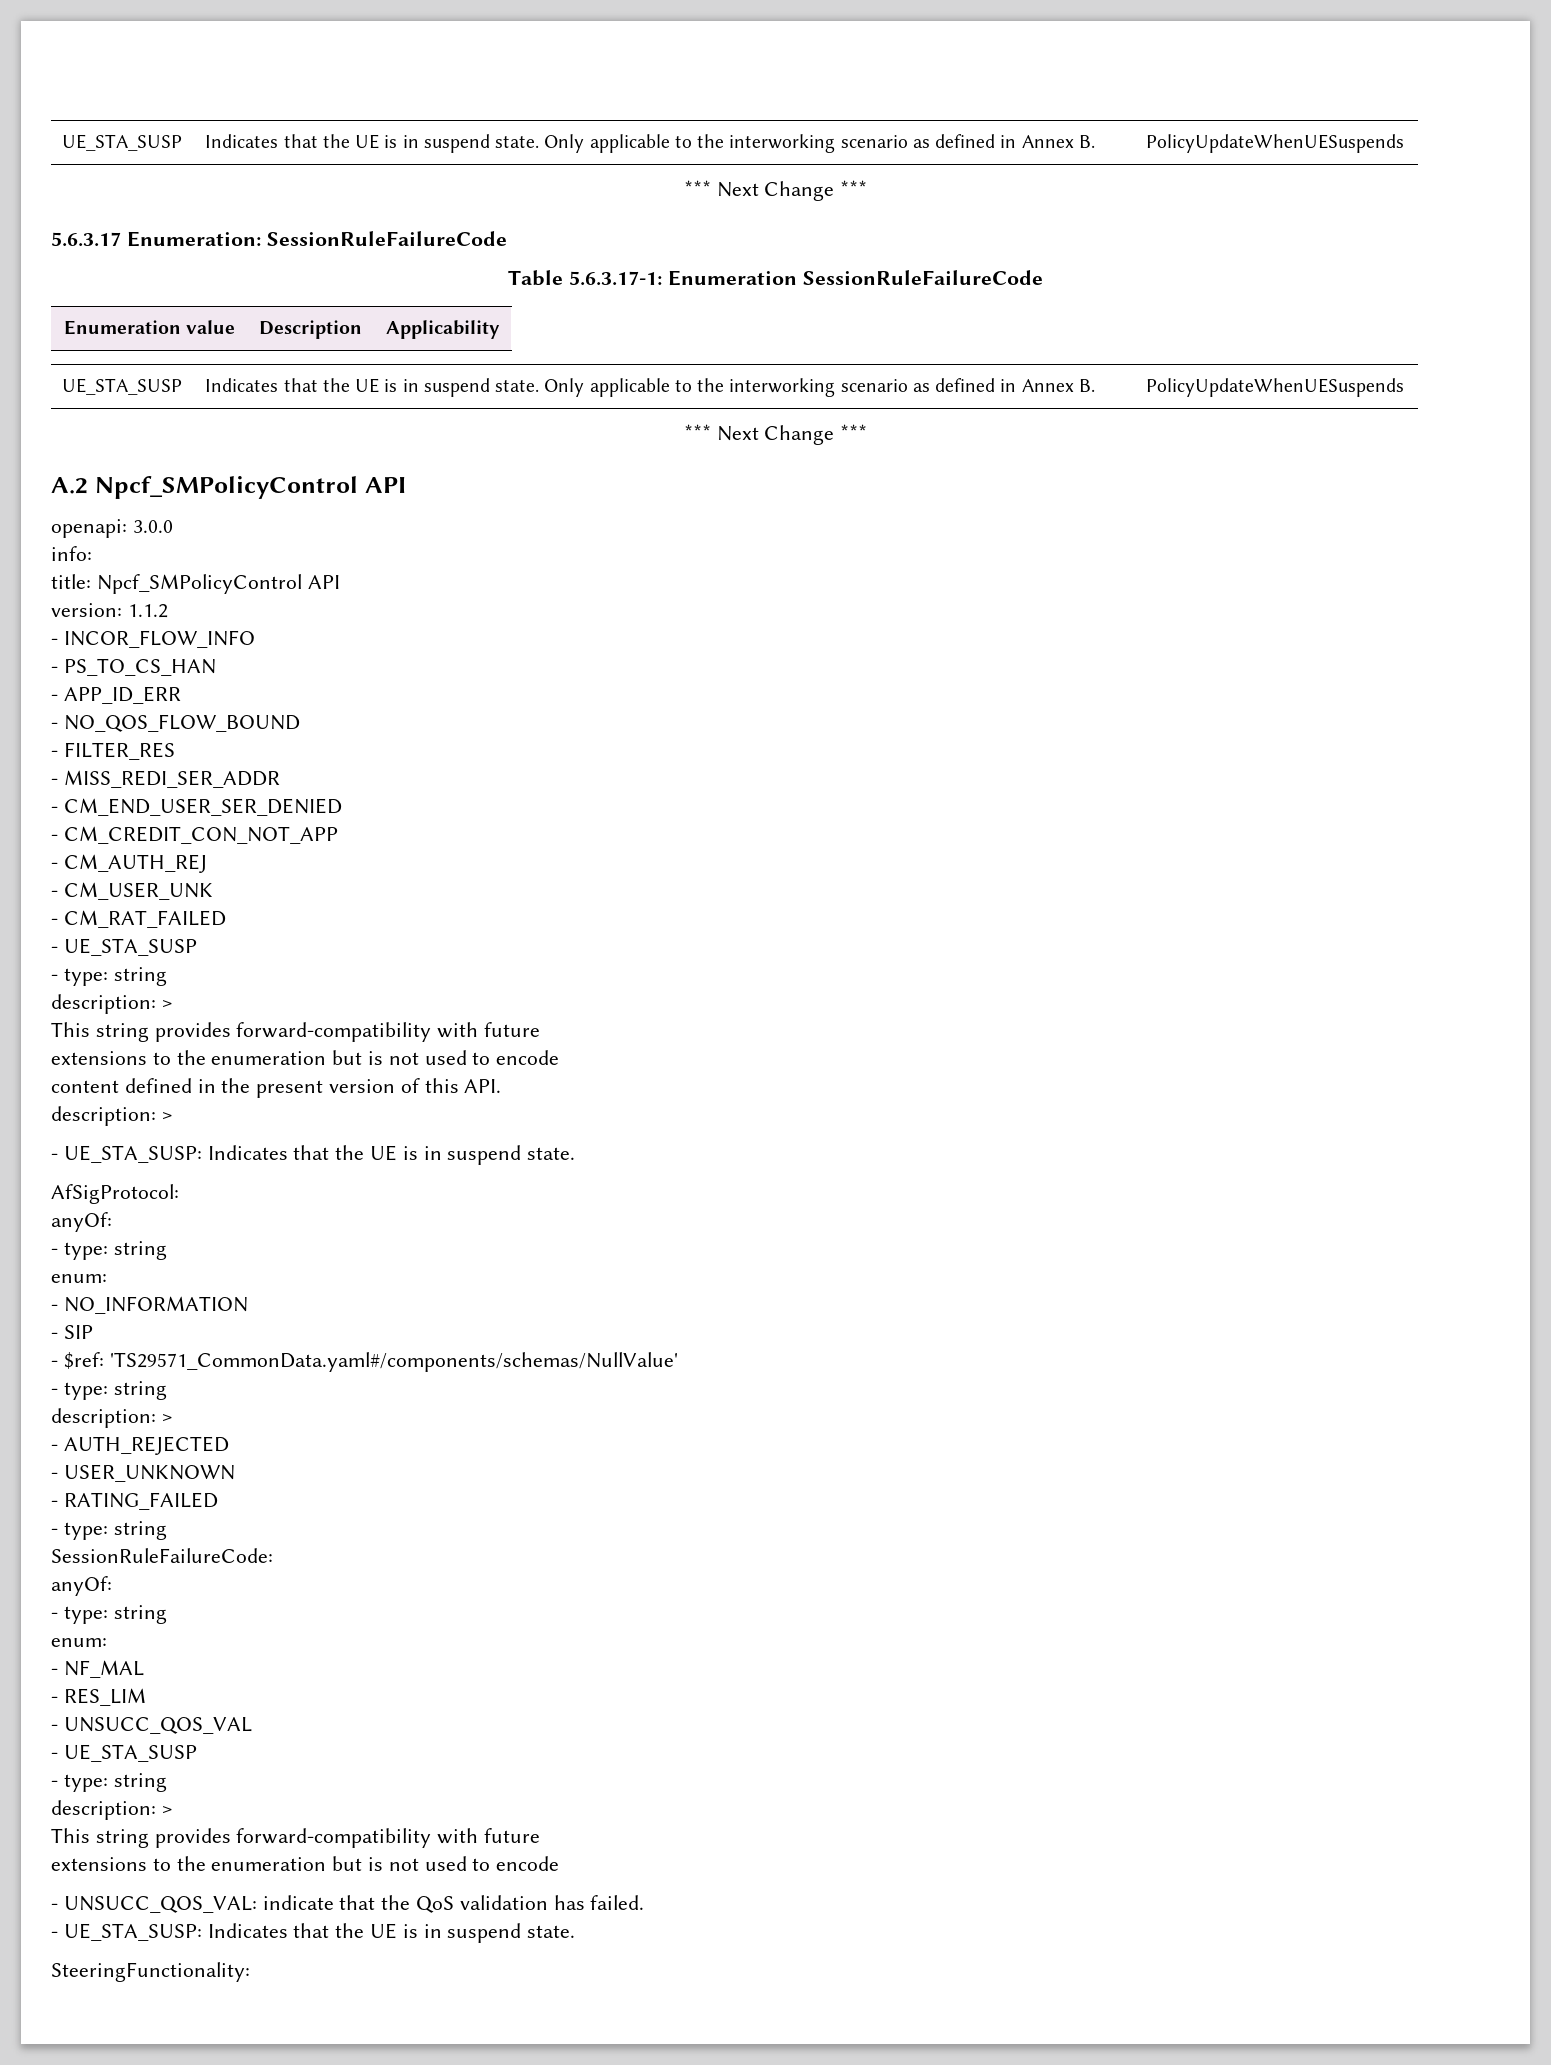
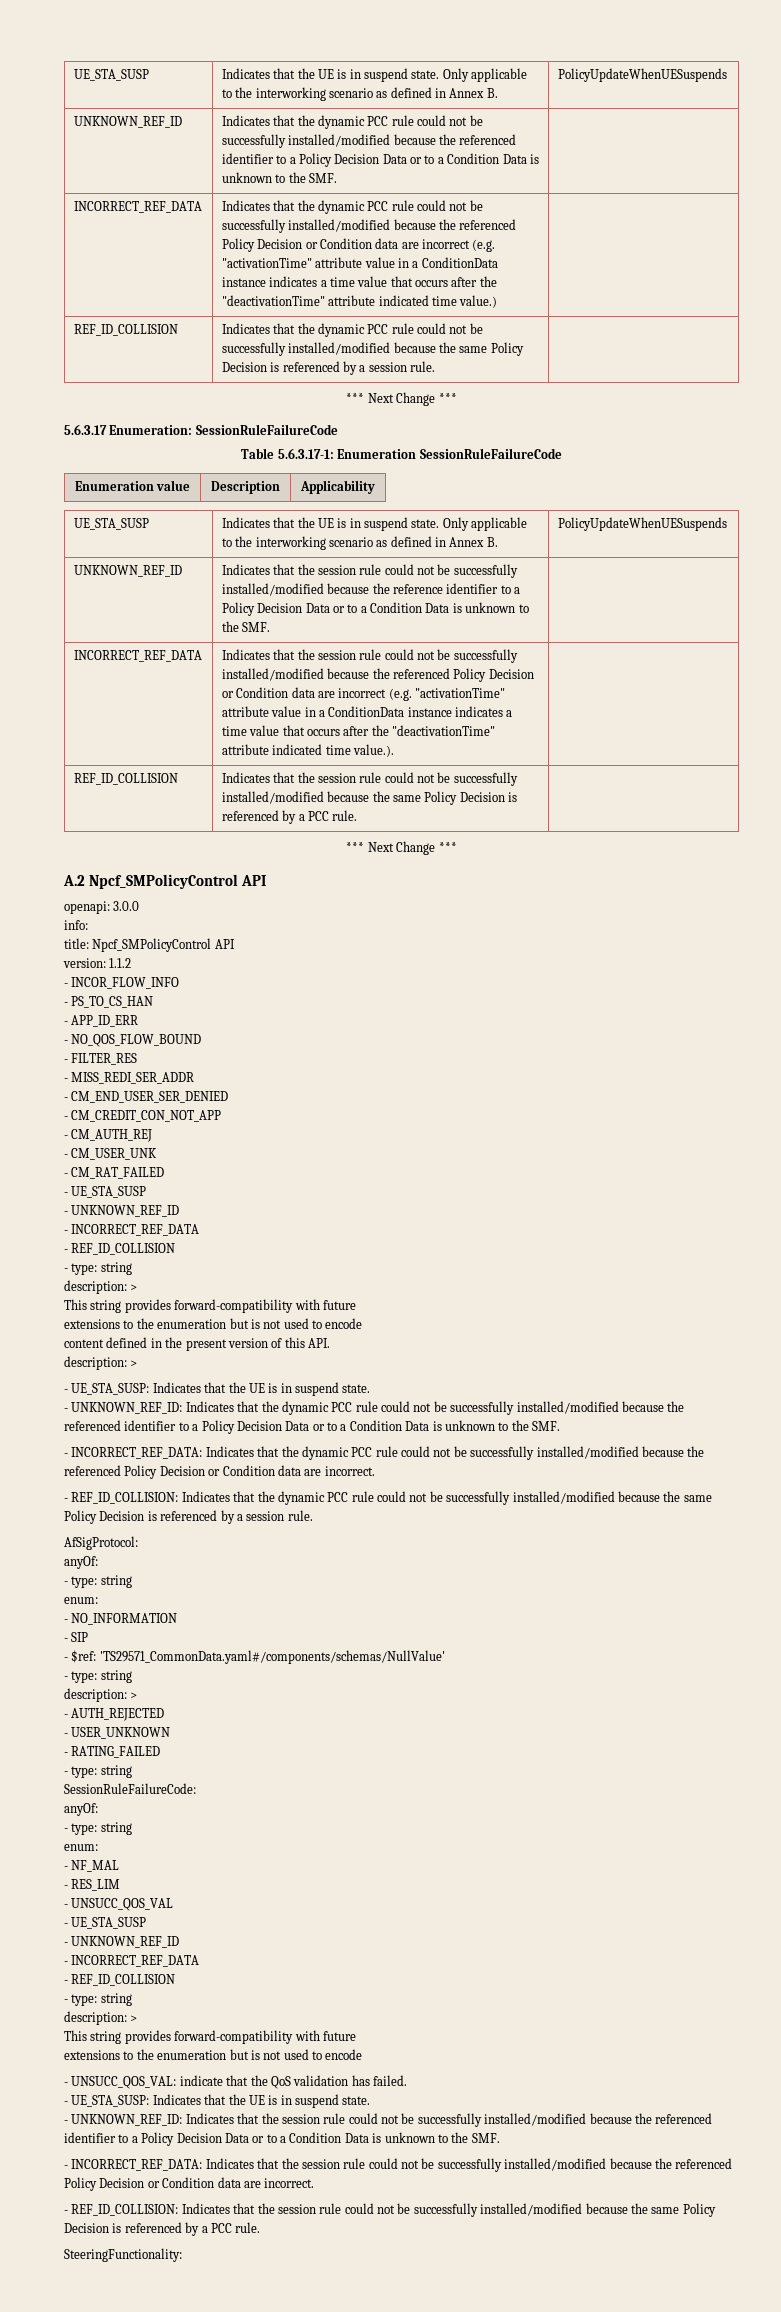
+ UNKNOWN_REF_ID | Indicates that the dynamic PCC rule could not be successfully installed/modified because the referenced identifier to a Policy Decision Data or to a Condition Data is unknown to the SMF. |
+ INCORRECT_REF_DATA | Indicates that the dynamic PCC rule could not be successfully installed/modified because the referenced Policy Decision or Condition data are incorrect (e.g. "activationTime" attribute value in a ConditionData instance indicates a time value that occurs after the "deactivationTime" attribute indicated time value.) |
+ REF_ID_COLLISION | Indicates that the dynamic PCC rule could not be successfully installed/modified because the same Policy Decision is referenced by a session rule. |
+ UNKNOWN_REF_ID | Indicates that the session rule could not be successfully installed/modified because the reference identifier to a Policy Decision Data or to a Condition Data is unknown to the SMF. |
+ INCORRECT_REF_DATA | Indicates that the session rule could not be successfully installed/modified because the referenced Policy Decision or Condition data are incorrect (e.g. "activationTime" attribute value in a ConditionData instance indicates a time value that occurs after the "deactivationTime" attribute indicated time value.). |
+ REF_ID_COLLISION | Indicates that the session rule could not be successfully installed/modified because the same Policy Decision is referenced by a PCC rule. |
  - CM_RAT_FAILED
  - UE_STA_SUSP
+ - UNKNOWN_REF_ID
+ - INCORRECT_REF_DATA
+ - REF_ID_COLLISION
+ - UNKNOWN_REF_ID: Indicates that the dynamic PCC rule could not be successfully installed/modified because the referenced identifier to a Policy Decision Data or to a Condition Data is unknown to the SMF.
+ - INCORRECT_REF_DATA: Indicates that the dynamic PCC rule could not be successfully installed/modified because the referenced Policy Decision or Condition data are incorrect.
+ - REF_ID_COLLISION: Indicates that the dynamic PCC rule could not be successfully installed/modified because the same Policy Decision is referenced by a session rule.
  - UNSUCC_QOS_VAL
  - UE_STA_SUSP
+ - UNKNOWN_REF_ID
+ - INCORRECT_REF_DATA
+ - REF_ID_COLLISION
+ - UNKNOWN_REF_ID: Indicates that the session rule could not be successfully installed/modified because the referenced identifier to a Policy Decision Data or to a Condition Data is unknown to the SMF.
+ - INCORRECT_REF_DATA: Indicates that the session rule could not be successfully installed/modified because the referenced Policy Decision or Condition data are incorrect.
+ - REF_ID_COLLISION: Indicates that the session rule could not be successfully installed/modified because the same Policy Decision is referenced by a PCC rule.

